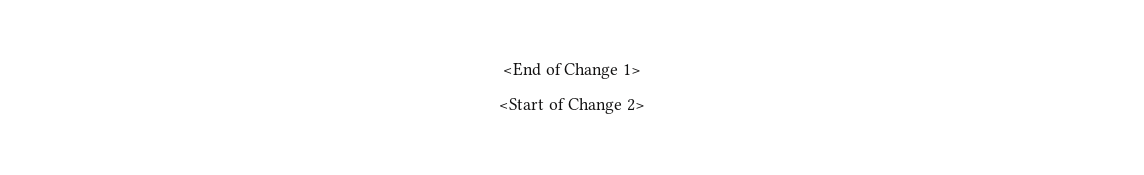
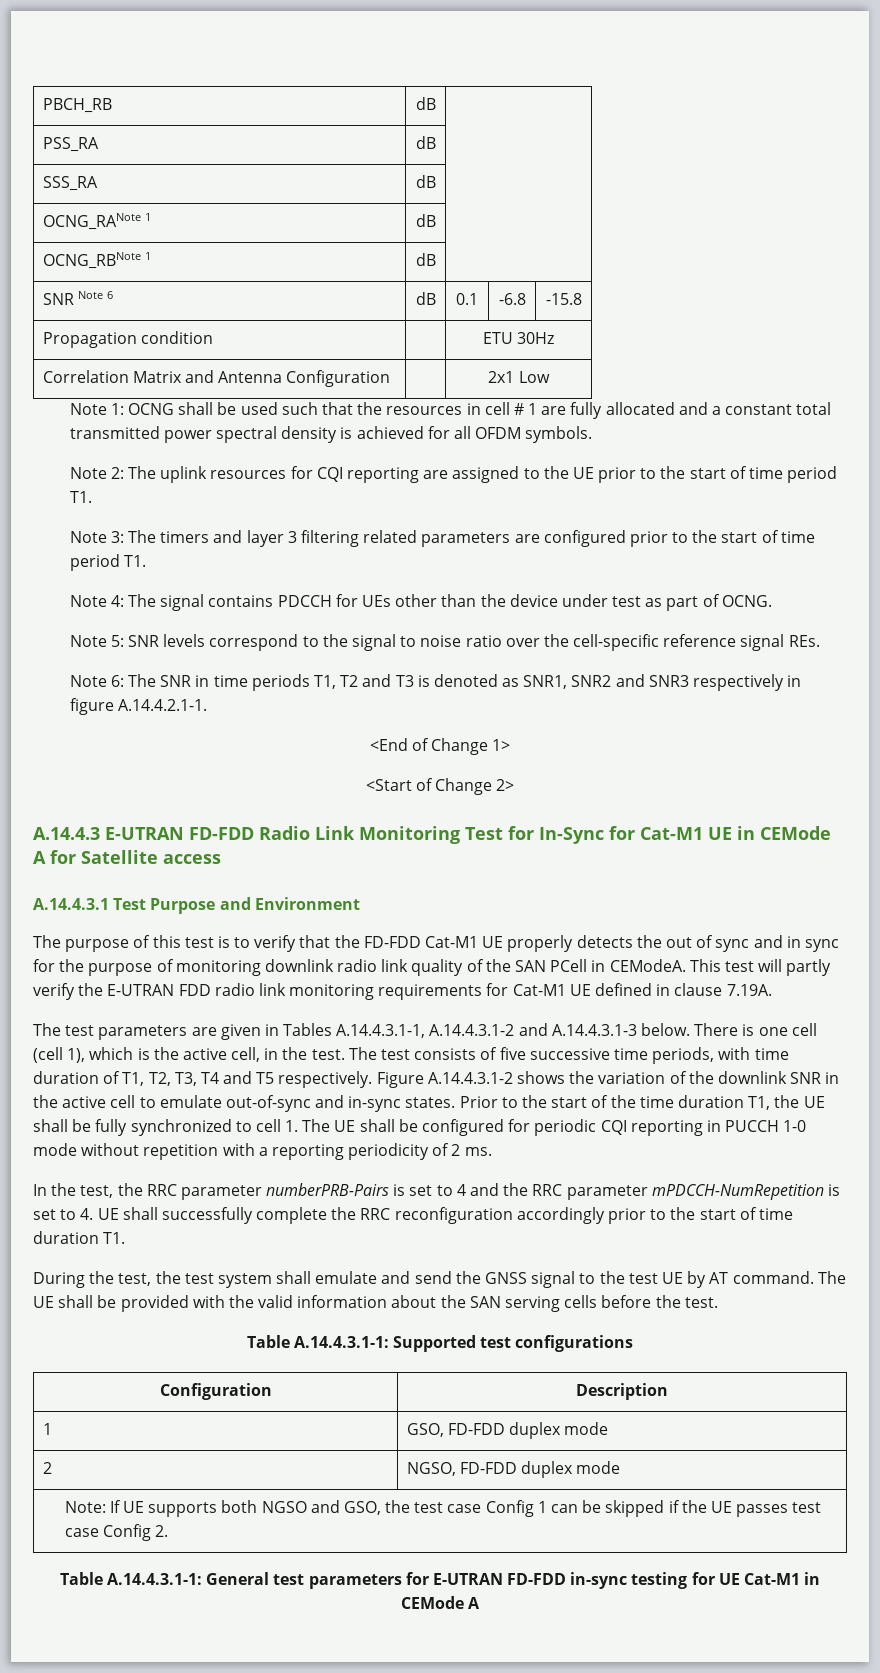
+ PBCH_RB | dB |
+ PSS_RA | dB |
+ SSS_RA | dB |
+ OCNG_RANote 1 | dB |
+ OCNG_RBNote 1 | dB |
+ SNR Note 6 | dB | 0.1 | -6.8 | -15.8
+ Propagation condition | | ETU 30Hz
+ Correlation Matrix and Antenna Configuration | | 2x1 Low
+ Note 1: OCNG shall be used such that the resources in cell # 1 are fully allocated and a constant total transmitted power spectral density is achieved for all OFDM symbols.
+ Note 2: The uplink resources for CQI reporting are assigned to the UE prior to the start of time period T1.
+ Note 3: The timers and layer 3 filtering related parameters are configured prior to the start of time period T1.
+ Note 4: The signal contains PDCCH for UEs other than the device under test as part of OCNG.
+ Note 5: SNR levels correspond to the signal to noise ratio over the cell-specific reference signal REs.
+ Note 6: The SNR in time periods T1, T2 and T3 is denoted as SNR1, SNR2 and SNR3 respectively in figure A.14.4.2.1-1.
+ A.14.4.3 E-UTRAN FD-FDD Radio Link Monitoring Test for In-Sync for Cat-M1 UE in CEMode A for Satellite access
+ A.14.4.3.1 Test Purpose and Environment
+ The purpose of this test is to verify that the FD-FDD Cat-M1 UE properly detects the out of sync and in sync for the purpose of monitoring downlink radio link quality of the SAN PCell in CEModeA. This test will partly verify the E-UTRAN FDD radio link monitoring requirements for Cat-M1 UE defined in clause 7.19A.
+ The test parameters are given in Tables A.14.4.3.1-1, A.14.4.3.1-2 and A.14.4.3.1-3 below. There is one cell (cell 1), which is the active cell, in the test. The test consists of five successive time periods, with time duration of T1, T2, T3, T4 and T5 respectively. Figure A.14.4.3.1-2 shows the variation of the downlink SNR in the active cell to emulate out-of-sync and in-sync states. Prior to the start of the time duration T1, the UE shall be fully synchronized to cell 1. The UE shall be configured for periodic CQI reporting in PUCCH 1-0 mode without repetition with a reporting periodicity of 2 ms.
+ In the test, the RRC parameter numberPRB-Pairs is set to 4 and the RRC parameter mPDCCH-NumRepetition is set to 4. UE shall successfully complete the RRC reconfiguration accordingly prior to the start of time duration T1.
+ During the test, the test system shall emulate and send the GNSS signal to the test UE by AT command. The UE shall be provided with the valid information about the SAN serving cells before the test.
+ Table A.14.4.3.1-1: Supported test configurations
+ Configuration | Description
+ 1 | GSO, FD-FDD duplex mode
+ 2 | NGSO, FD-FDD duplex mode
+ Note: If UE supports both NGSO and GSO, the test case Config 1 can be skipped if the UE passes test case Config 2.
+ Table A.14.4.3.1-1: General test parameters for E-UTRAN FD-FDD in-sync testing for UE Cat-M1 in CEMode A

